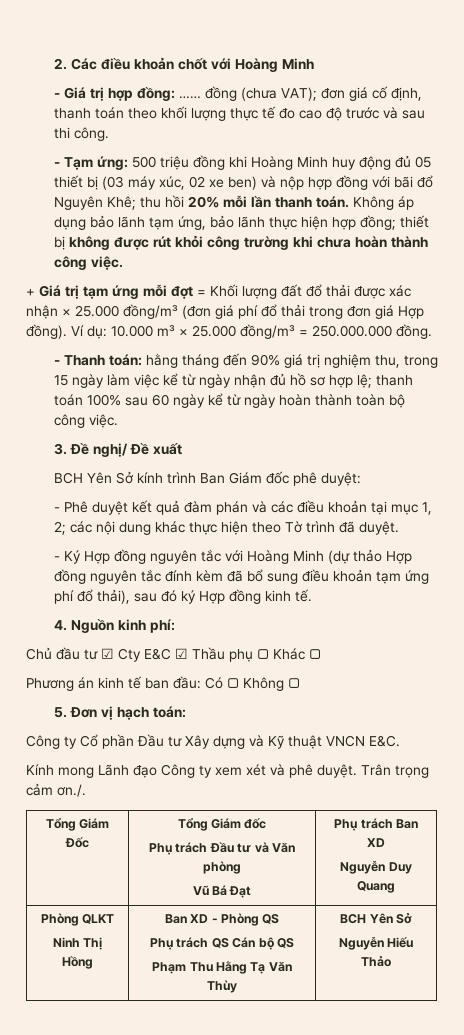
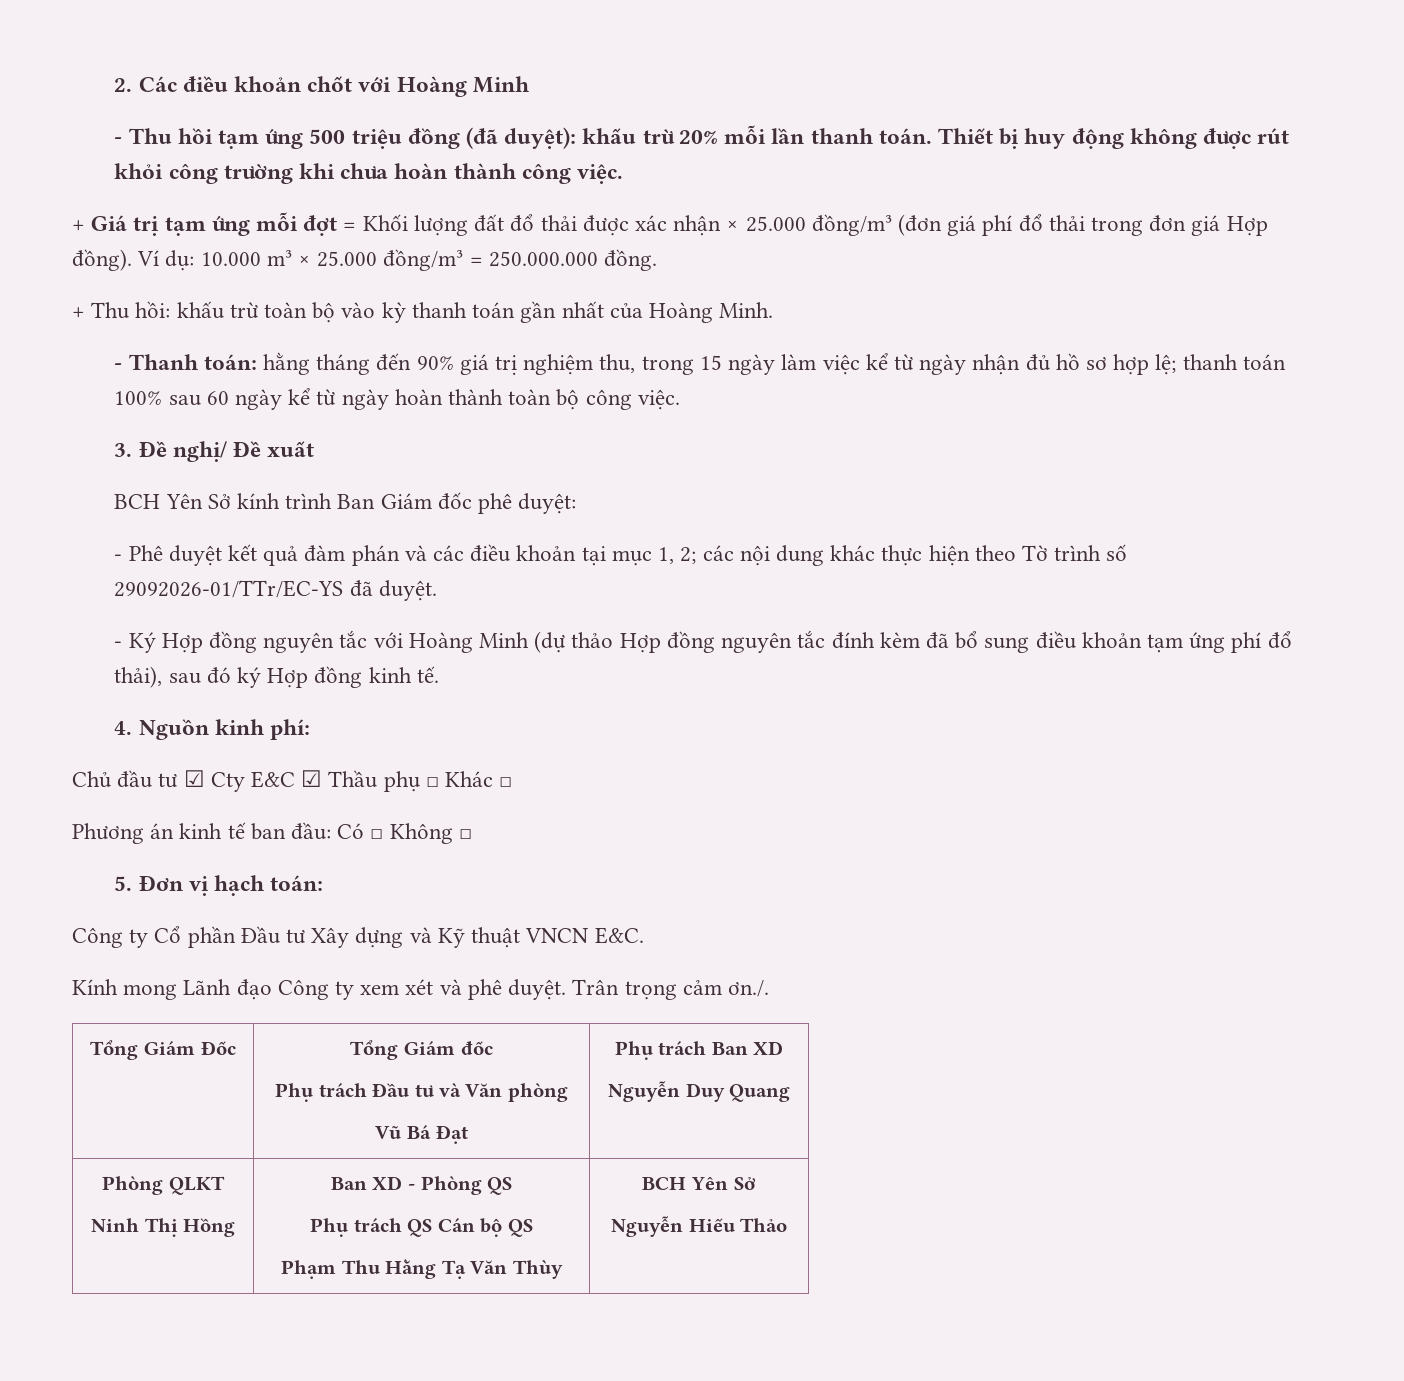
- - Giá trị hợp đồng: …… đồng (chưa VAT); đơn giá cố định, thanh toán theo khối lượng thực tế đo cao độ trước và sau thi công.
- - Tạm ứng: 500 triệu đồng khi Hoàng Minh huy động đủ 05 thiết bị (03 máy xúc, 02 xe ben) và nộp hợp đồng với bãi đổ Nguyên Khê; thu hồi 20% mỗi lần thanh toán.
+ - Thu hồi tạm ứng 500 triệu đồng (đã duyệt): khấu trừ 20% mỗi lần thanh toán.
- Không áp dụng bảo lãnh tạm ứng, bảo lãnh thực hiện hợp đồng; thiết bị không được rút khỏi công trường khi chưa hoàn thành công việc.
+ Thiết bị huy động không được rút khỏi công trường khi chưa hoàn thành công việc.
+ + Thu hồi: khấu trừ toàn bộ vào kỳ thanh toán gần nhất của Hoàng Minh.
- - Phê duyệt kết quả đàm phán và các điều khoản tại mục 1, 2; các nội dung khác thực hiện theo Tờ trình đã duyệt.
+ - Phê duyệt kết quả đàm phán và các điều khoản tại mục 1, 2; các nội dung khác thực hiện theo Tờ trình số 29092026-01/TTr/EC-YS đã duyệt.

